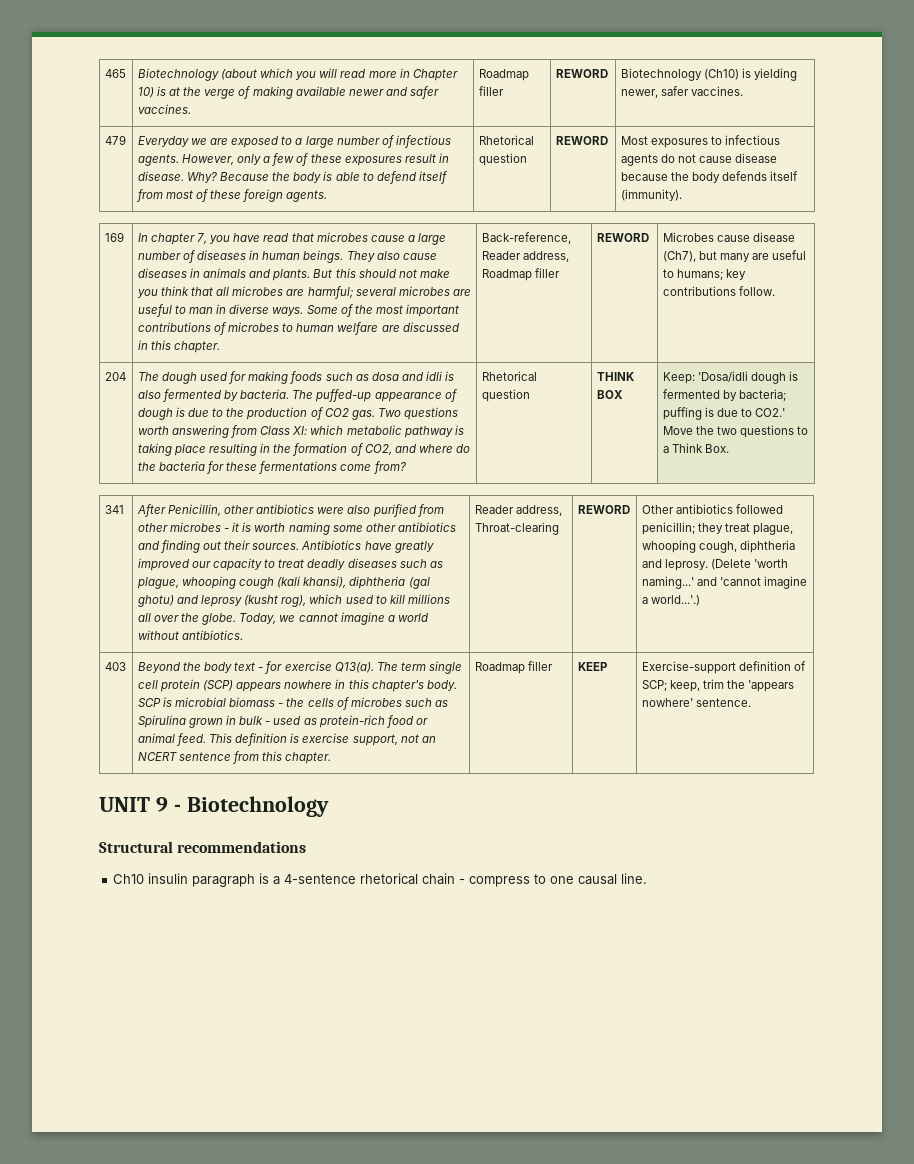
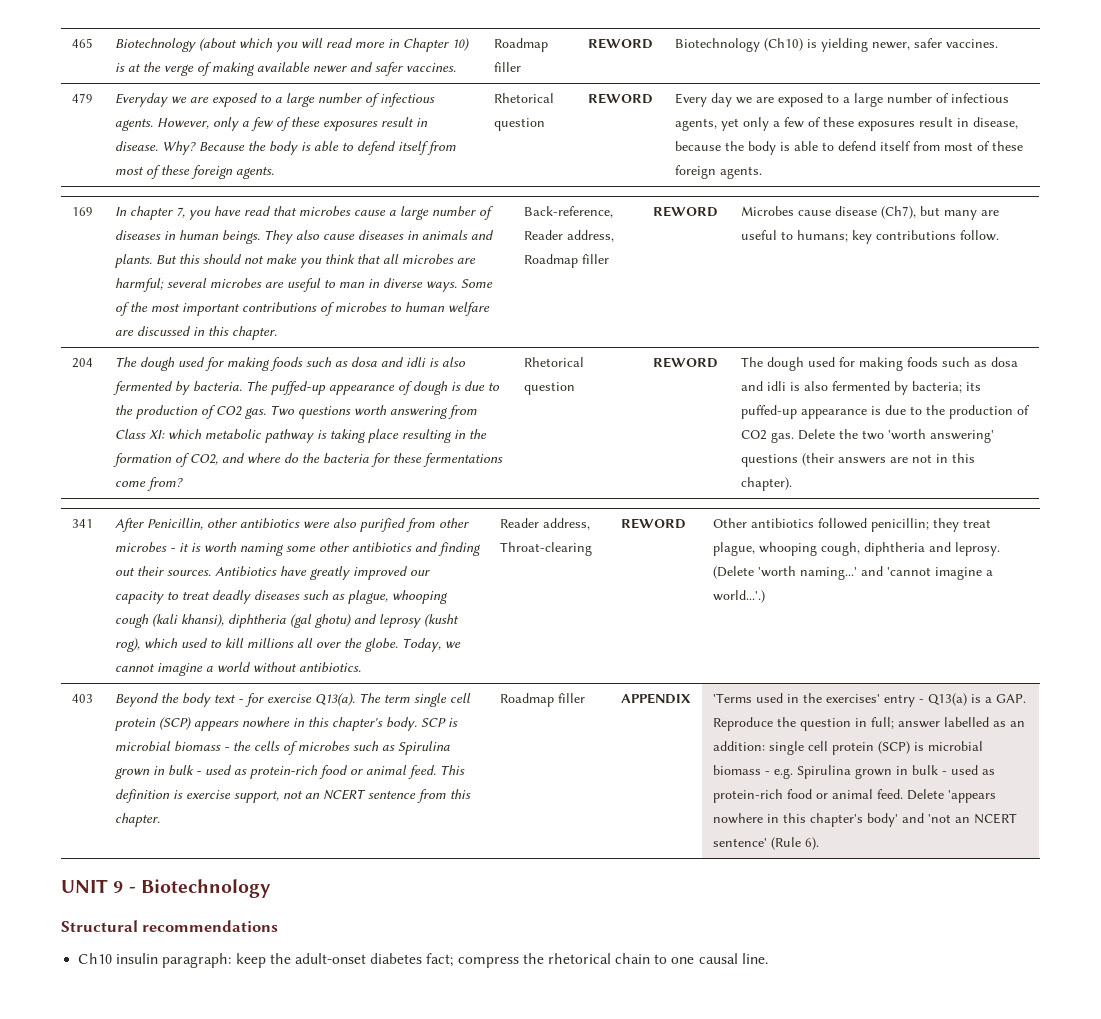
- Most exposures to infectious agents do not cause disease because the body defends itself (immunity).
+ Every day we are exposed to a large number of infectious agents, yet only a few of these exposures result in disease, because the body is able to defend itself from most of these foreign agents.
- THINK BOX | Keep: 'Dosa/idli dough is fermented by bacteria; puffing is due to CO2.' Move the two questions to a Think Box.
+ REWORD | The dough used for making foods such as dosa and idli is also fermented by bacteria; its puffed-up appearance is due to the production of CO2 gas. Delete the two 'worth answering' questions (their answers are not in this chapter).
- KEEP | Exercise-support definition of SCP; keep, trim the 'appears nowhere' sentence.
+ APPENDIX | 'Terms used in the exercises' entry - Q13(a) is a GAP. Reproduce the question in full; answer labelled as an addition: single cell protein (SCP) is microbial biomass - e.g. Spirulina grown in bulk - used as protein-rich food or animal feed. Delete 'appears nowhere in this chapter's body' and 'not an NCERT sentence' (Rule 6).
- Ch10 insulin paragraph is a 4-sentence rhetorical chain - compress to one causal line.
+ Ch10 insulin paragraph: keep the adult-onset diabetes fact; compress the rhetorical chain to one causal line.

